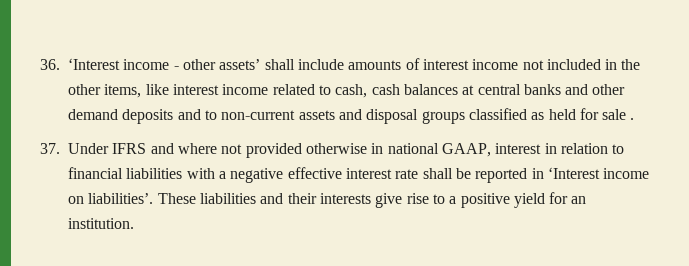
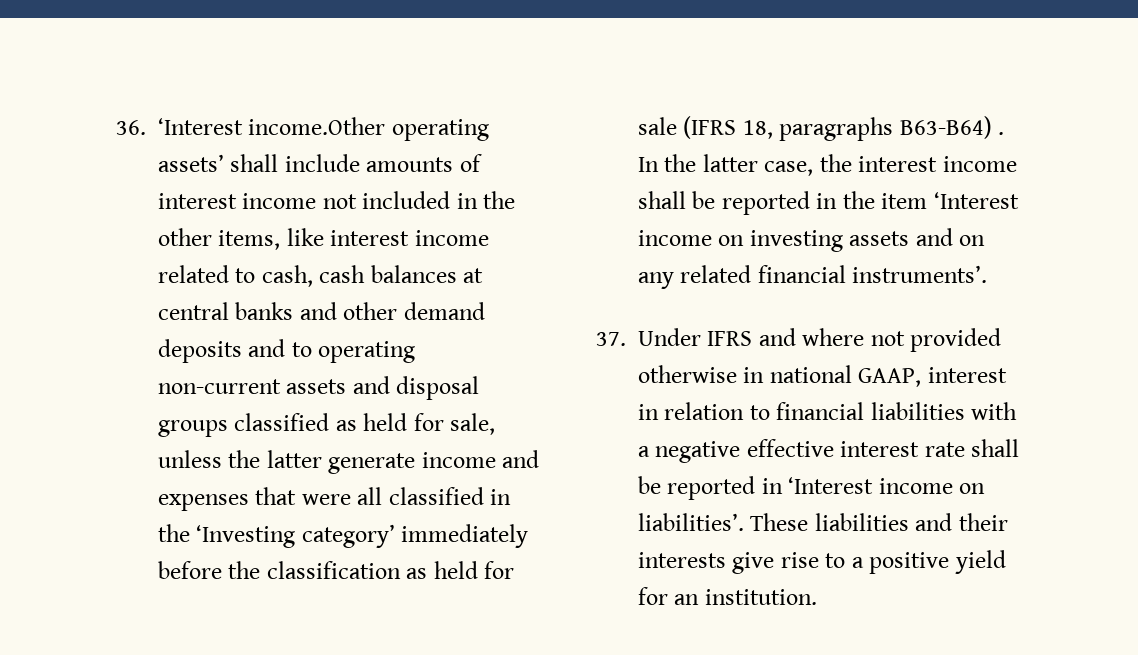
- 36. ‘Interest income - other assets’ shall include amounts of interest income not included in the other items, like interest income related to cash, cash balances at central banks and other demand deposits and to non-current assets and disposal groups classified as held for sale .
+ 36. ‘Interest income.Other operating assets’ shall include amounts of interest income not included in the other items, like interest income related to cash, cash balances at central banks and other demand deposits and to operating non-current assets and disposal groups classified as held for sale, unless the latter generate income and expenses that were all classified in the ‘Investing category’ immediately before the classification as held for sale (IFRS 18, paragraphs B63-B64) . In the latter case, the interest income shall be reported in the item ‘Interest income on investing assets and on any related financial instruments’.

